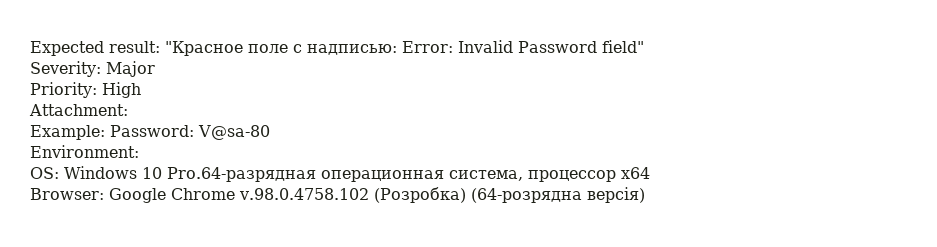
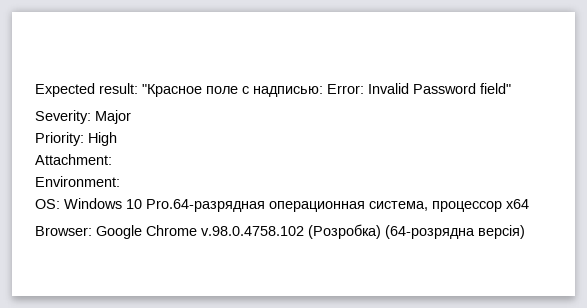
- Example: Password: V@sa-80

